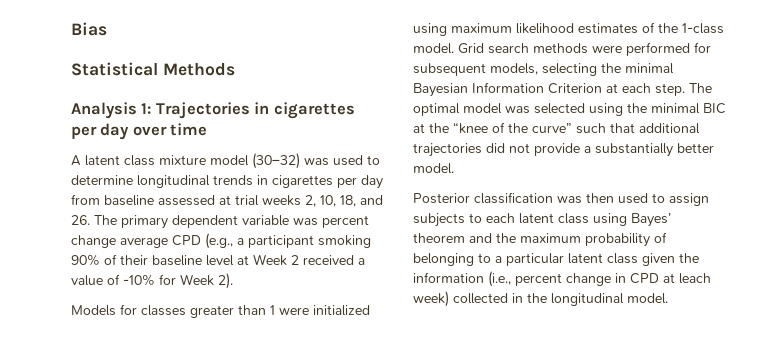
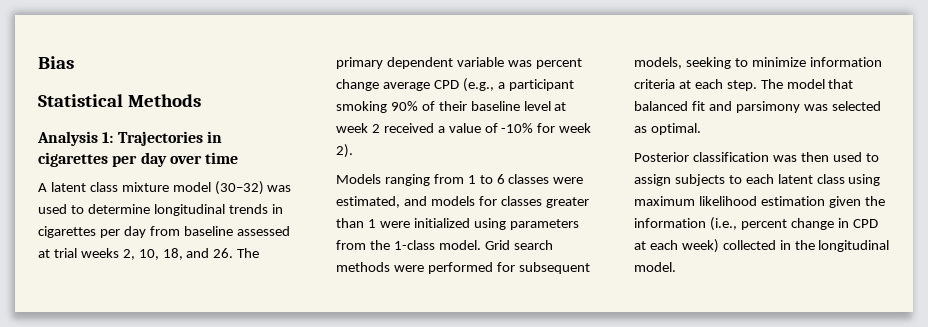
- A latent class mixture model (30–32) was used to determine longitudinal trends in cigarettes per day from baseline assessed at trial weeks 2, 10, 18, and 26. The primary dependent variable was percent change average CPD (e.g., a participant smoking 90% of their baseline level at Week 2 received a value of -10% for Week 2).
+ A latent class mixture model (30–32) was used to determine longitudinal trends in cigarettes per day from baseline assessed at trial weeks 2, 10, 18, and 26. The primary dependent variable was percent change average CPD (e.g., a participant smoking 90% of their baseline level at week 2 received a value of -10% for week 2).
- Models for classes greater than 1 were initialized using maximum likelihood estimates of the 1-class model.
+ Models ranging from 1 to 6 classes were estimated, and models for classes greater than 1 were initialized using parameters from the 1-class model.
- Grid search methods were performed for subsequent models, selecting the minimal Bayesian Information Criterion at each step. The optimal model was selected using the minimal BIC at the “knee of the curve” such that additional trajectories did not provide a substantially better model.
+ Grid search methods were performed for subsequent models, seeking to minimize information criteria at each step. The model that balanced fit and parsimony was selected as optimal.
- Posterior classification was then used to assign subjects to each latent class using Bayes’ theorem and the maximum probability of belonging to a particular latent class given the information (i.e., percent change in CPD at leach week) collected in the longitudinal model.
+ Posterior classification was then used to assign subjects to each latent class using maximum likelihood estimation given the information (i.e., percent change in CPD at each week) collected in the longitudinal model.

